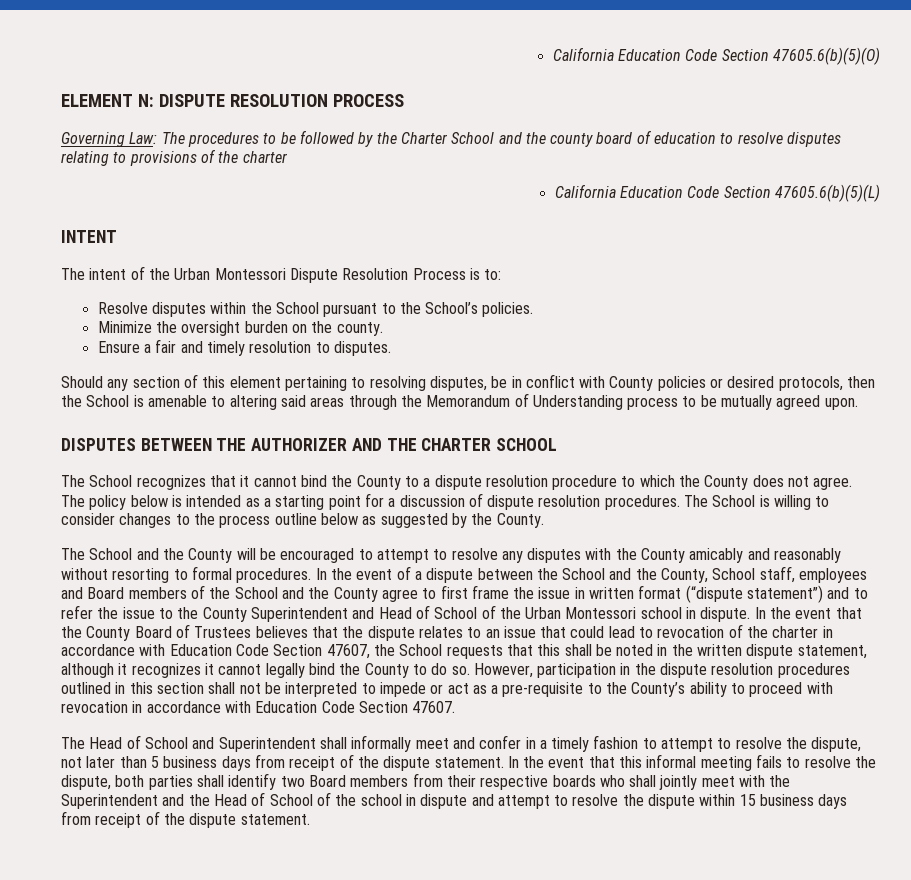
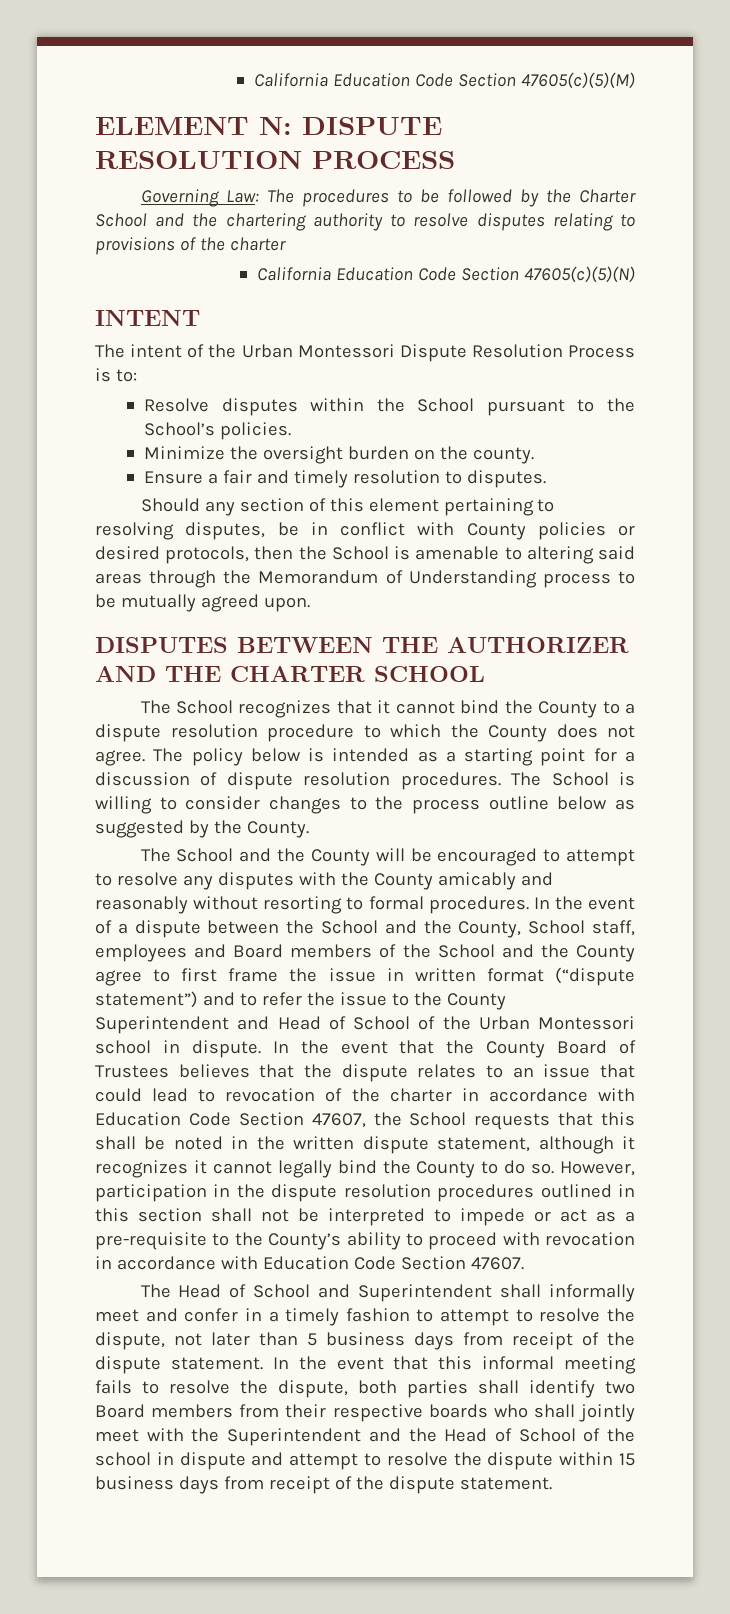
- California Education Code Section 47605.6(b)(5)(O)
+ California Education Code Section 47605(c)(5)(M)
- Governing Law: The procedures to be followed by the Charter School and the county board of education to resolve disputes relating to provisions of the charter
+ Governing Law: The procedures to be followed by the Charter School and the chartering authority to resolve disputes relating to provisions of the charter
- California Education Code Section 47605.6(b)(5)(L)
+ California Education Code Section 47605(c)(5)(N)

